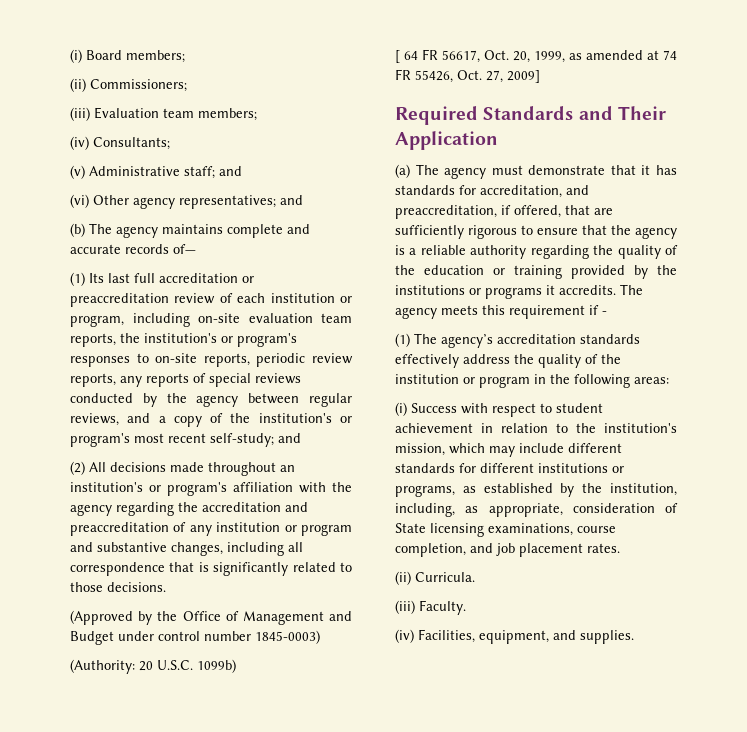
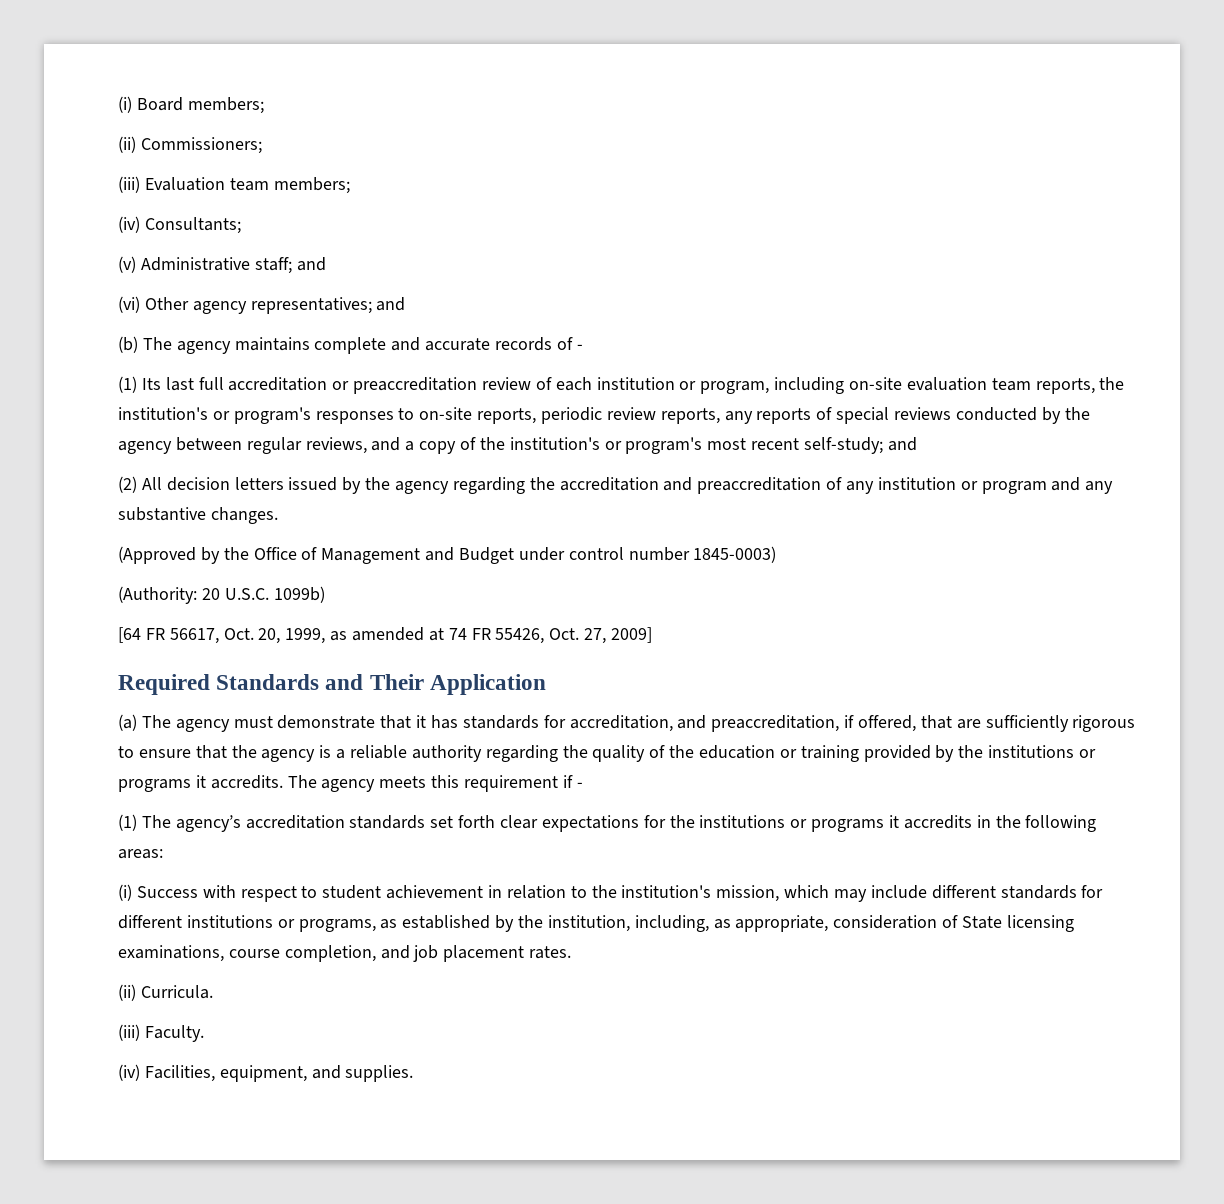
- (b) The agency maintains complete and accurate records of—
+ (b) The agency maintains complete and accurate records of -
- (2) All decisions made throughout an institution's or program's affiliation with the agency regarding the accreditation and preaccreditation of any institution or program and substantive changes, including all correspondence that is significantly related to those decisions.
+ (2) All decision letters issued by the agency regarding the accreditation and preaccreditation of any institution or program and any substantive changes.
- [ 64 FR 56617, Oct. 20, 1999, as amended at 74 FR 55426, Oct. 27, 2009]
+ [64 FR 56617, Oct. 20, 1999, as amended at 74 FR 55426, Oct. 27, 2009]
- (1) The agency’s accreditation standards effectively address the quality of the institution or program in the following areas:
+ (1) The agency’s accreditation standards set forth clear expectations for the institutions or programs it accredits in the following areas:

